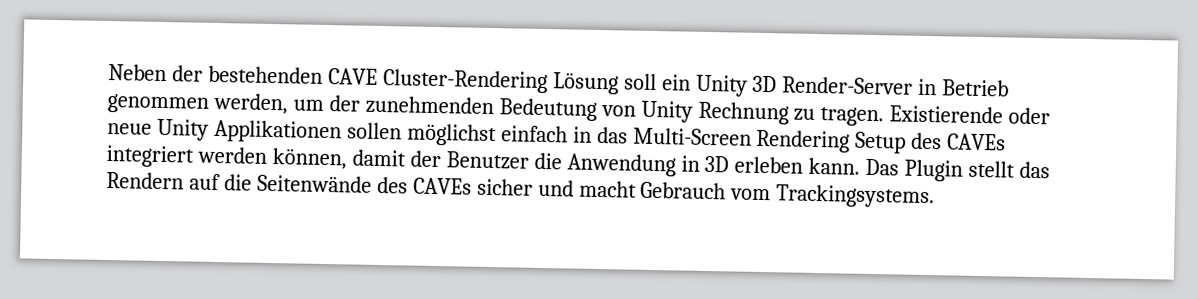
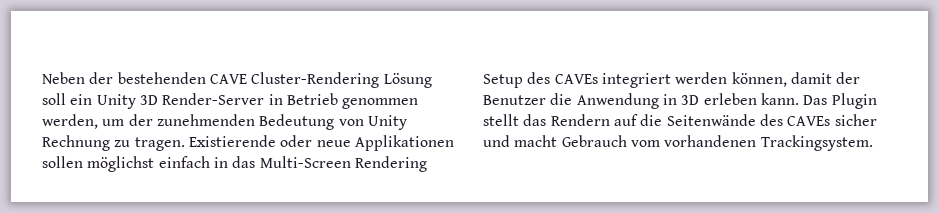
- Existierende oder neue Unity Applikationen sollen möglichst einfach in das Multi-Screen Rendering Setup des CAVEs integriert werden können, damit der Benutzer die Anwendung in 3D erleben kann.
+ Existierende oder neue Applikationen sollen möglichst einfach in das Multi-Screen Rendering Setup des CAVEs integriert werden können, damit der Benutzer die Anwendung in 3D erleben kann.
- Das Plugin stellt das Rendern auf die Seitenwände des CAVEs sicher und macht Gebrauch vom Trackingsystems.
+ Das Plugin stellt das Rendern auf die Seitenwände des CAVEs sicher und macht Gebrauch vom vorhandenen Trackingsystem.

